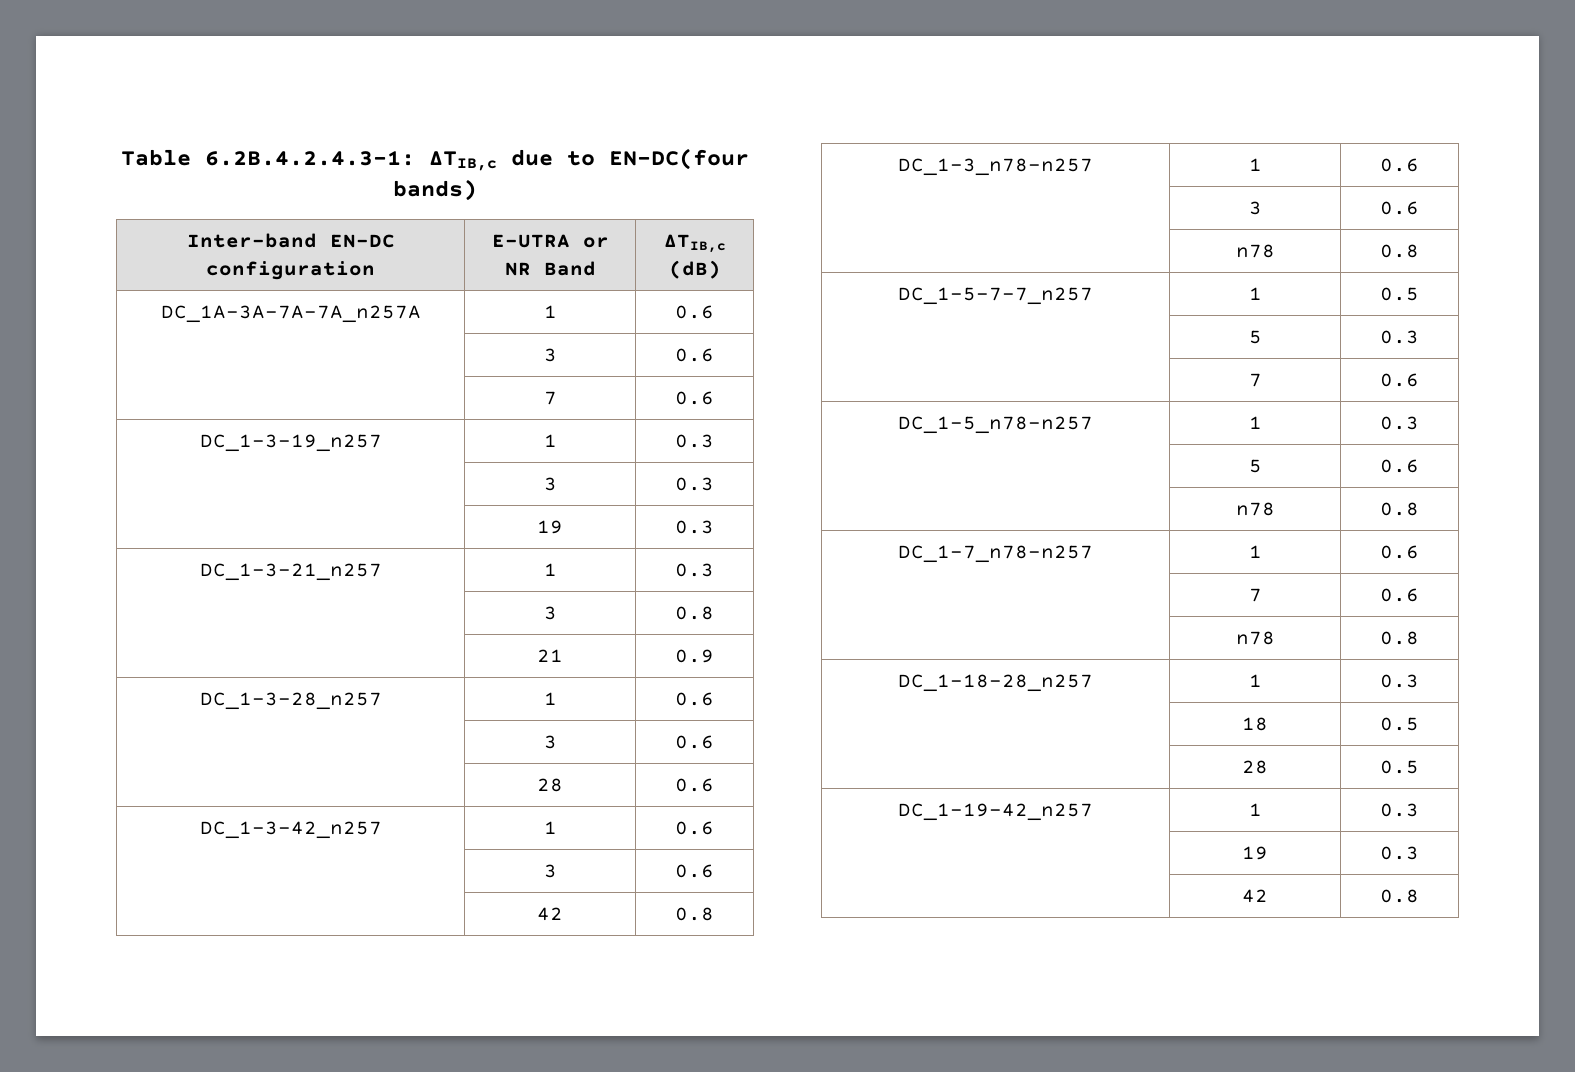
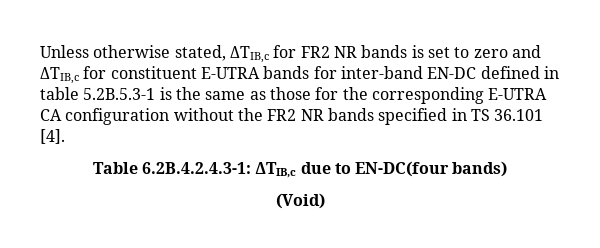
+ Unless otherwise stated, ΔTIB,c for FR2 NR bands is set to zero and ΔTIB,c for constituent E-UTRA bands for inter-band EN-DC defined in table 5.2B.5.3-1 is the same as those for the corresponding E-UTRA CA configuration without the FR2 NR bands specified in TS 36.101 [4].
- Inter-band EN-DC configuration | E-UTRA or NR Band | ΔTIB,c (dB)
- DC_1A-3A-7A-7A_n257A | 1 | 0.6
- | 3 | 0.6
- | 7 | 0.6
- DC_1-3-19_n257 | 1 | 0.3
- | 3 | 0.3
- | 19 | 0.3
- DC_1-3-21_n257 | 1 | 0.3
- | 3 | 0.8
- | 21 | 0.9
- DC_1-3-28_n257 | 1 | 0.6
- | 3 | 0.6
- | 28 | 0.6
- DC_1-3-42_n257 | 1 | 0.6
- | 3 | 0.6
- | 42 | 0.8
- DC_1-3_n78-n257 | 1 | 0.6
- | 3 | 0.6
- | n78 | 0.8
- DC_1-5-7-7_n257 | 1 | 0.5
- | 5 | 0.3
- | 7 | 0.6
- DC_1-5_n78-n257 | 1 | 0.3
- | 5 | 0.6
- | n78 | 0.8
- DC_1-7_n78-n257 | 1 | 0.6
- | 7 | 0.6
- | n78 | 0.8
- DC_1-18-28_n257 | 1 | 0.3
- | 18 | 0.5
- | 28 | 0.5
- DC_1-19-42_n257 | 1 | 0.3
- | 19 | 0.3
- | 42 | 0.8
+ (Void)

